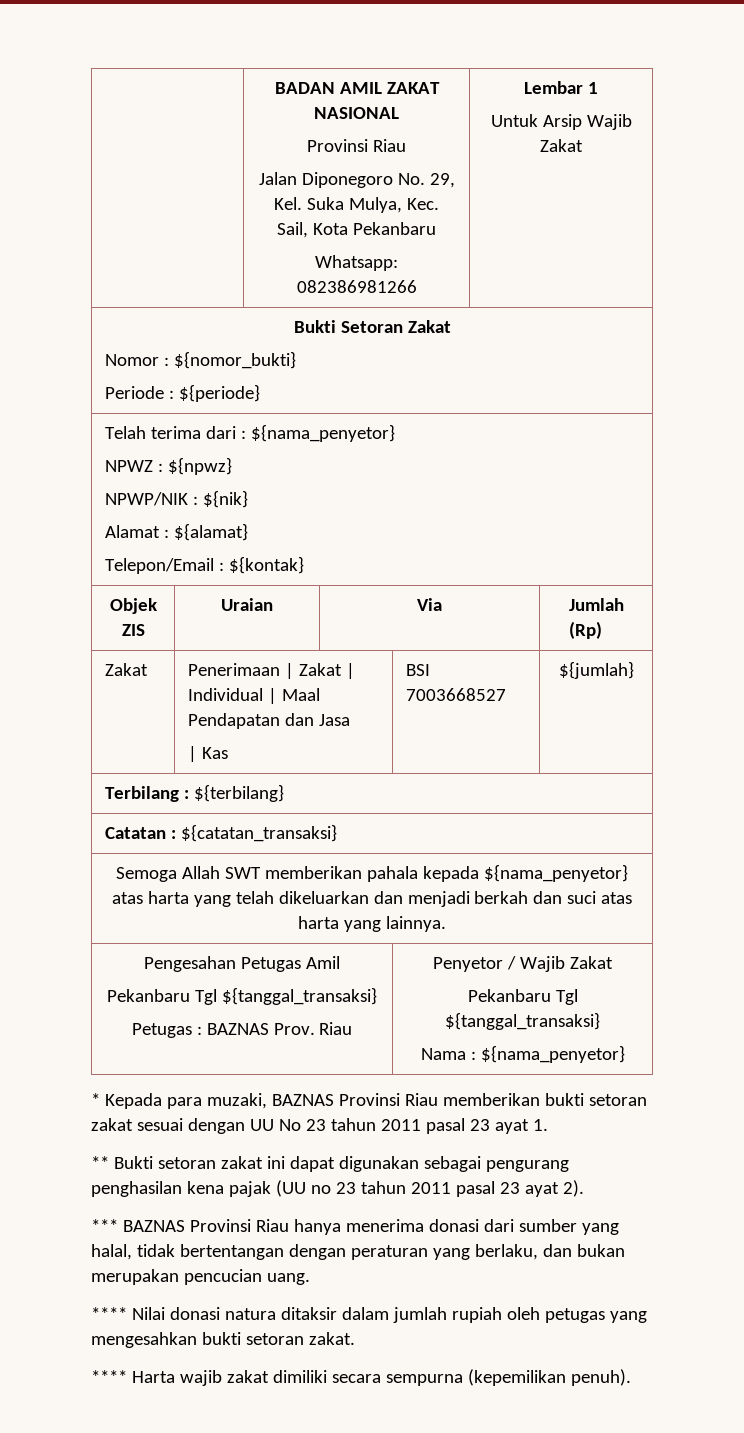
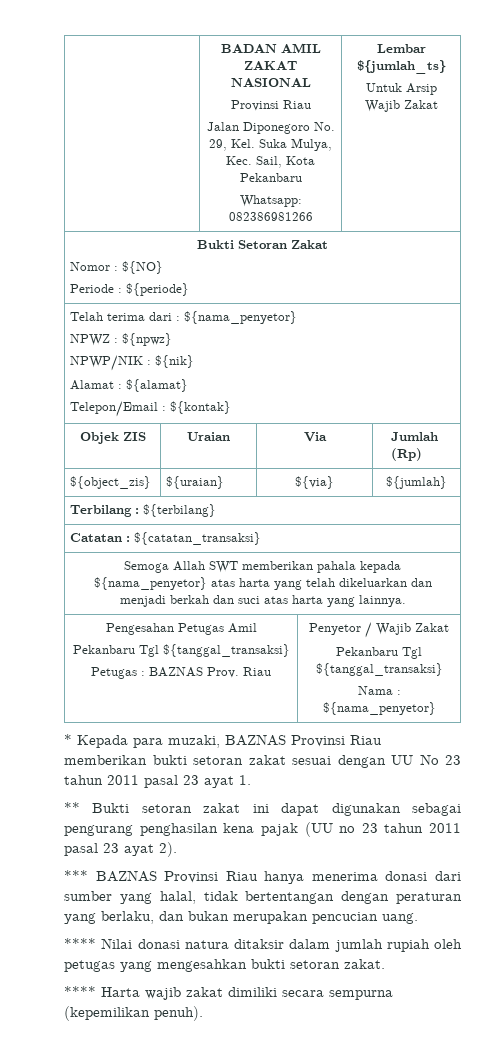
  | BADAN AMIL ZAKAT NASIONAL
  Provinsi Riau
  Jalan Diponegoro No. 29, Kel. Suka Mulya, Kec. Sail, Kota Pekanbaru
- Whatsapp: 082386981266 | Lembar 1
+ Whatsapp: 082386981266 | Lembar ${jumlah_ts}
  Bukti Setoran Zakat
- Nomor : ${nomor_bukti}
+ Nomor : ${NO}
- Zakat | Penerimaan | Zakat | Individual | Maal Pendapatan dan Jasa
- | Kas | BSI 7003668527 | ${jumlah}
+ ${object_zis} | ${uraian} | ${via} | ${jumlah}

